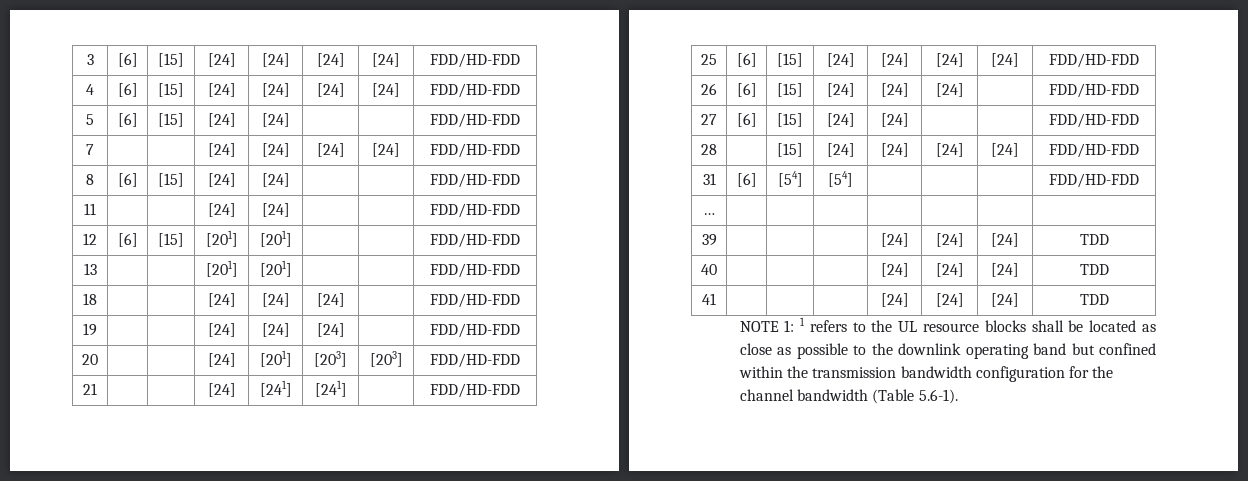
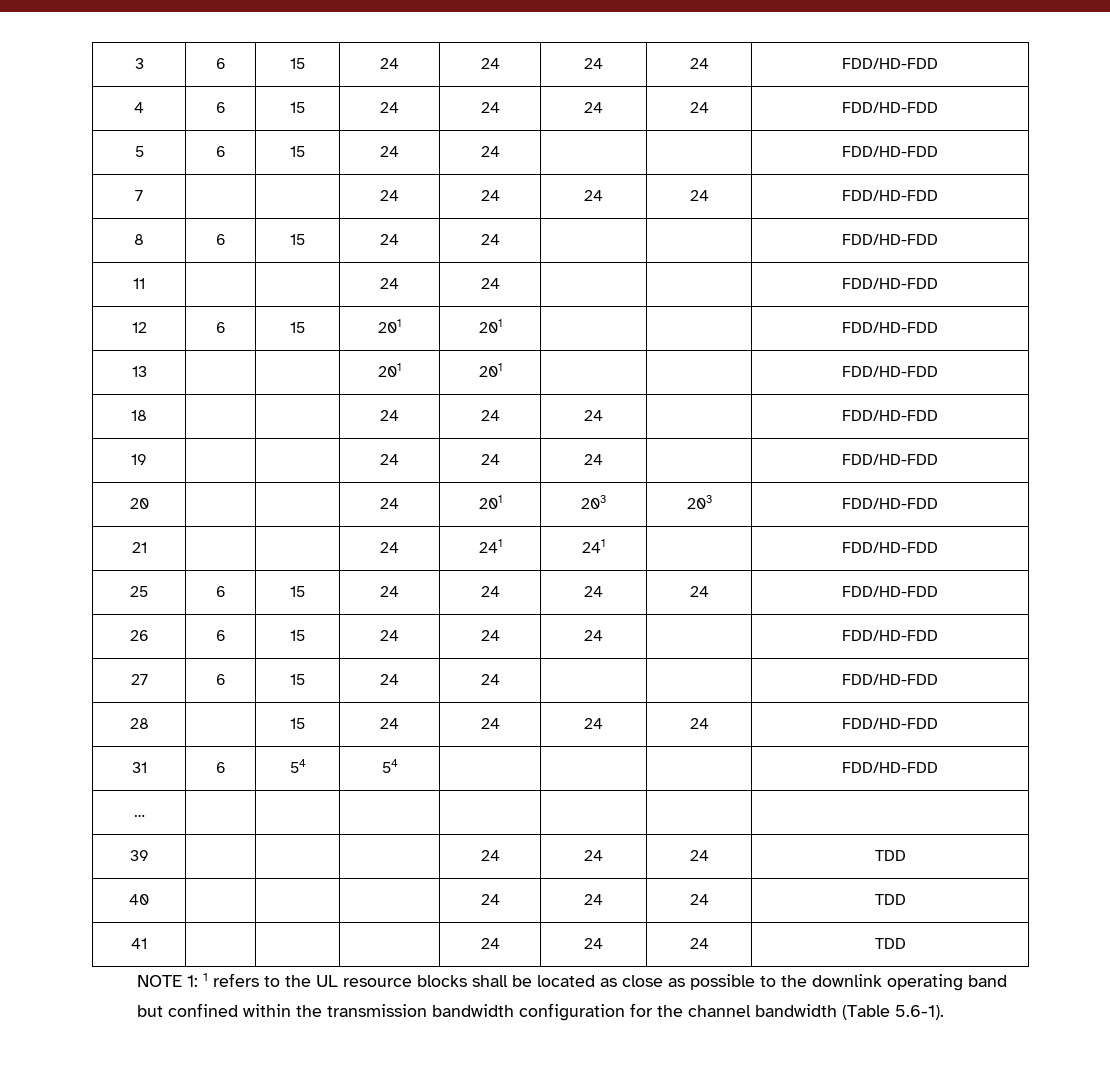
- 3 | [6] | [15] | [24] | [24] | [24] | [24] | FDD/HD-FDD
- 4 | [6] | [15] | [24] | [24] | [24] | [24] | FDD/HD-FDD
- 5 | [6] | [15] | [24] | [24] | | | FDD/HD-FDD
- 7 | | | [24] | [24] | [24] | [24] | FDD/HD-FDD
- 8 | [6] | [15] | [24] | [24] | | | FDD/HD-FDD
+ 3 | 6 | 15 | 24 | 24 | 24 | 24 | FDD/HD-FDD
+ 4 | 6 | 15 | 24 | 24 | 24 | 24 | FDD/HD-FDD
+ 5 | 6 | 15 | 24 | 24 | | | FDD/HD-FDD
+ 7 | | | 24 | 24 | 24 | 24 | FDD/HD-FDD
+ 8 | 6 | 15 | 24 | 24 | | | FDD/HD-FDD
- 11 | | | [24] | [24] | | | FDD/HD-FDD
+ 11 | | | 24 | 24 | | | FDD/HD-FDD
- 12 | [6] | [15] | [201] | [201] | | | FDD/HD-FDD
+ 12 | 6 | 15 | 201 | 201 | | | FDD/HD-FDD
- 13 | | | [201] | [201] | | | FDD/HD-FDD
+ 13 | | | 201 | 201 | | | FDD/HD-FDD
- 18 | | | [24] | [24] | [24] | | FDD/HD-FDD
+ 18 | | | 24 | 24 | 24 | | FDD/HD-FDD
- 19 | | | [24] | [24] | [24] | | FDD/HD-FDD
+ 19 | | | 24 | 24 | 24 | | FDD/HD-FDD
- 20 | | | [24] | [201] | [203] | [203] | FDD/HD-FDD
+ 20 | | | 24 | 201 | 203 | 203 | FDD/HD-FDD
- 21 | | | [24] | [241] | [241] | | FDD/HD-FDD
+ 21 | | | 24 | 241 | 241 | | FDD/HD-FDD
- 25 | [6] | [15] | [24] | [24] | [24] | [24] | FDD/HD-FDD
- 26 | [6] | [15] | [24] | [24] | [24] | | FDD/HD-FDD
- 27 | [6] | [15] | [24] | [24] | | | FDD/HD-FDD
- 28 | | [15] | [24] | [24] | [24] | [24] | FDD/HD-FDD
+ 25 | 6 | 15 | 24 | 24 | 24 | 24 | FDD/HD-FDD
+ 26 | 6 | 15 | 24 | 24 | 24 | | FDD/HD-FDD
+ 27 | 6 | 15 | 24 | 24 | | | FDD/HD-FDD
+ 28 | | 15 | 24 | 24 | 24 | 24 | FDD/HD-FDD
- 31 | [6] | [54] | [54] | | | | FDD/HD-FDD
+ 31 | 6 | 54 | 54 | | | | FDD/HD-FDD
- 39 | | | | [24] | [24] | [24] | TDD
+ 39 | | | | 24 | 24 | 24 | TDD
- 40 | | | | [24] | [24] | [24] | TDD
+ 40 | | | | 24 | 24 | 24 | TDD
- 41 | | | | [24] | [24] | [24] | TDD
+ 41 | | | | 24 | 24 | 24 | TDD

